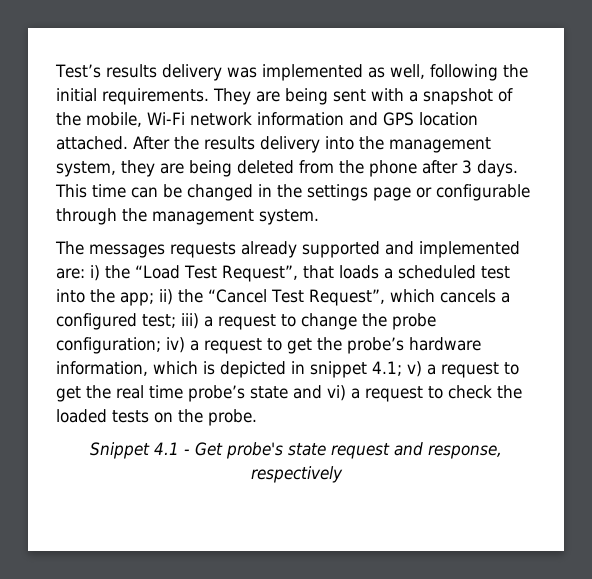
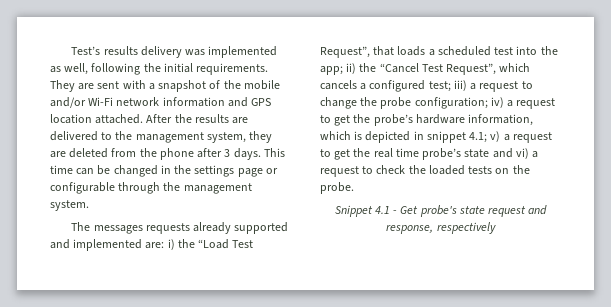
- They are being sent with a snapshot of the mobile, Wi-Fi network information and GPS location attached.
+ They are sent with a snapshot of the mobile and/or Wi-Fi network information and GPS location attached.
- After the results delivery into the management system, they are being deleted from the phone after 3 days.
+ After the results are delivered to the management system, they are deleted from the phone after 3 days.

